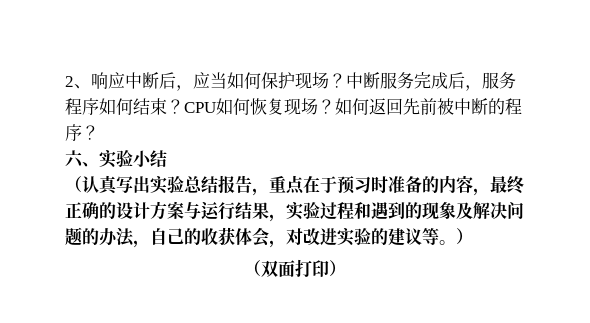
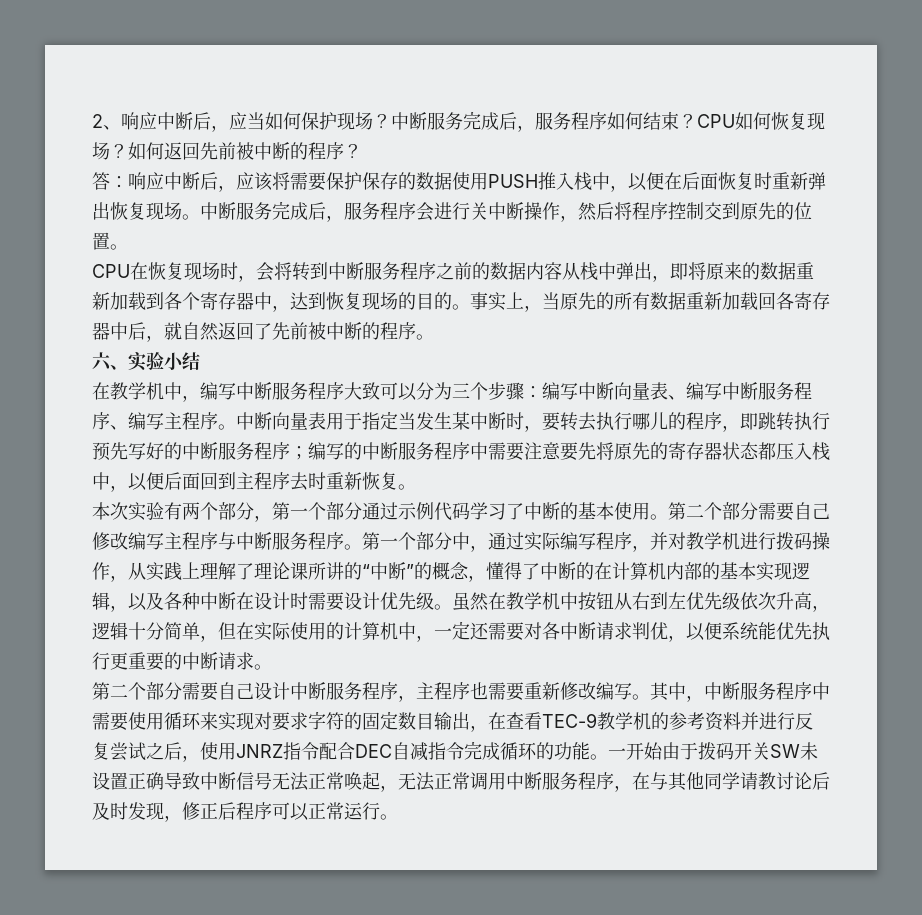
+ 答：响应中断后，应该将需要保护保存的数据使用PUSH推入栈中，以便在后面恢复时重新弹出恢复现场。中断服务完成后，服务程序会进行关中断操作，然后将程序控制交到原先的位置。
+ CPU在恢复现场时，会将转到中断服务程序之前的数据内容从栈中弹出，即将原来的数据重新加载到各个寄存器中，达到恢复现场的目的。事实上，当原先的所有数据重新加载回各寄存器中后，就自然返回了先前被中断的程序。
  六、实验小结
- （认真写出实验总结报告，重点在于预习时准备的内容，最终正确的设计方案与运行结果，实验过程和遇到的现象及解决问题的办法，自己的收获体会，对改进实验的建议等。）
- （双面打印）
+ 在教学机中，编写中断服务程序大致可以分为三个步骤：编写中断向量表、编写中断服务程序、编写主程序。中断向量表用于指定当发生某中断时，要转去执行哪儿的程序，即跳转执行预先写好的中断服务程序；编写的中断服务程序中需要注意要先将原先的寄存器状态都压入栈中，以便后面回到主程序去时重新恢复。
+ 本次实验有两个部分，第一个部分通过示例代码学习了中断的基本使用。第二个部分需要自己修改编写主程序与中断服务程序。第一个部分中，通过实际编写程序，并对教学机进行拨码操作，从实践上理解了理论课所讲的“中断”的概念，懂得了中断的在计算机内部的基本实现逻辑，以及各种中断在设计时需要设计优先级。虽然在教学机中按钮从右到左优先级依次升高，逻辑十分简单，但在实际使用的计算机中，一定还需要对各中断请求判优，以便系统能优先执行更重要的中断请求。
+ 第二个部分需要自己设计中断服务程序，主程序也需要重新修改编写。其中，中断服务程序中需要使用循环来实现对要求字符的固定数目输出，在查看TEC-9教学机的参考资料并进行反复尝试之后，使用JNRZ指令配合DEC自减指令完成循环的功能。一开始由于拨码开关SW未设置正确导致中断信号无法正常唤起，无法正常调用中断服务程序，在与其他同学请教讨论后及时发现，修正后程序可以正常运行。

